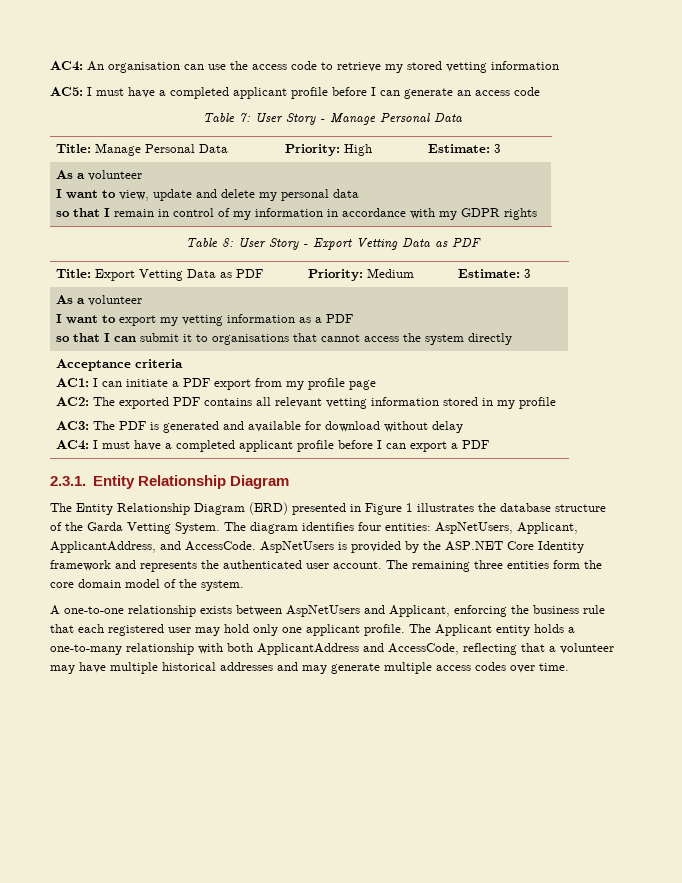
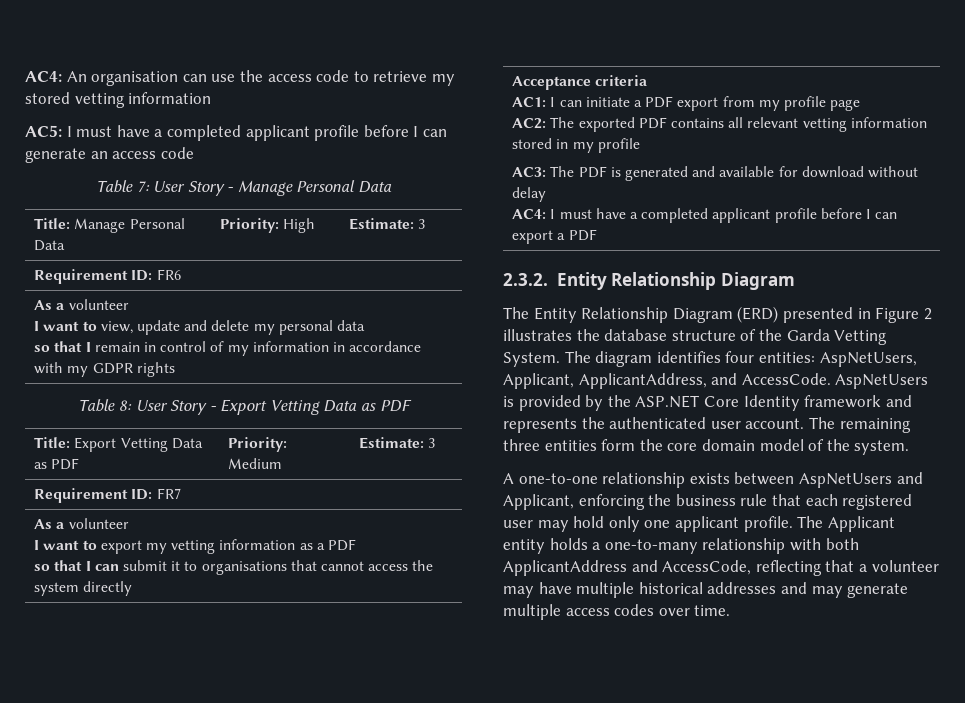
+ Requirement ID: FR6
+ Requirement ID: FR7
- 2.3.1. Entity Relationship Diagram
+ 2.3.2. Entity Relationship Diagram
- The Entity Relationship Diagram (ERD) presented in Figure 1 illustrates the database structure of the Garda Vetting System.
+ The Entity Relationship Diagram (ERD) presented in Figure 2 illustrates the database structure of the Garda Vetting System.

